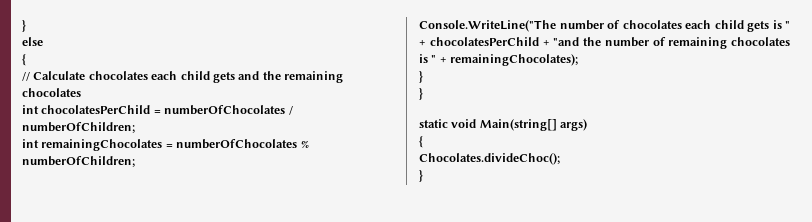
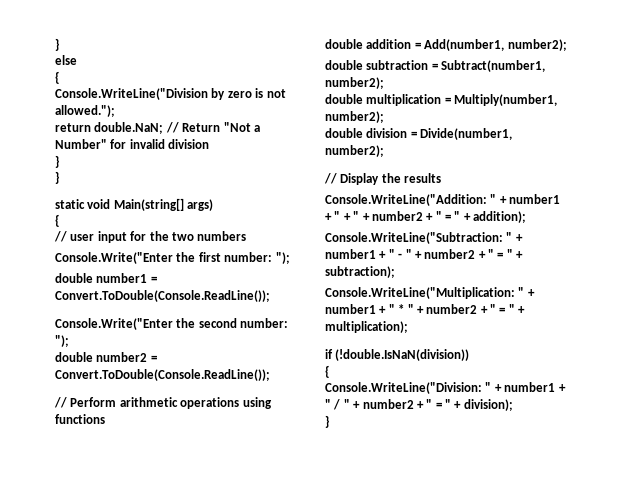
- // Calculate chocolates each child gets and the remaining chocolates
- int chocolatesPerChild = numberOfChocolates / numberOfChildren;
- int remainingChocolates = numberOfChocolates % numberOfChildren;
- Console.WriteLine("The number of chocolates each child gets is " + chocolatesPerChild + "and the number of remaining chocolates is " + remainingChocolates);
+ Console.WriteLine("Division by zero is not allowed.");
+ return double.NaN; // Return "Not a Number" for invalid division
- Chocolates.divideChoc();
+ // user input for the two numbers
+ Console.Write("Enter the first number: ");
+ double number1 = Convert.ToDouble(Console.ReadLine());
+ Console.Write("Enter the second number: ");
+ double number2 = Convert.ToDouble(Console.ReadLine());
+ // Perform arithmetic operations using functions
+ double addition = Add(number1, number2);
+ double subtraction = Subtract(number1, number2);
+ double multiplication = Multiply(number1, number2);
+ double division = Divide(number1, number2);
+ // Display the results
+ Console.WriteLine("Addition: " + number1 + " + " + number2 + " = " + addition);
+ Console.WriteLine("Subtraction: " + number1 + " - " + number2 + " = " + subtraction);
+ Console.WriteLine("Multiplication: " + number1 + " * " + number2 + " = " + multiplication);
+ if (!double.IsNaN(division))
+ {
+ Console.WriteLine("Division: " + number1 + " / " + number2 + " = " + division);

